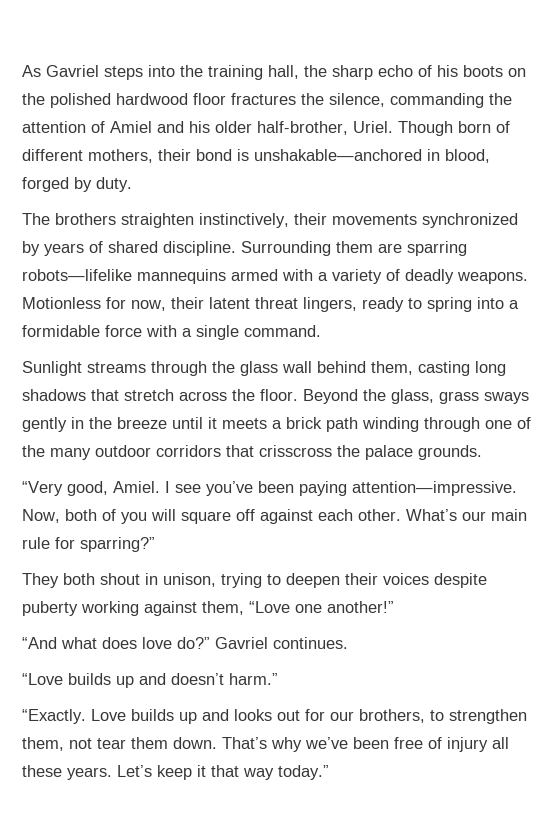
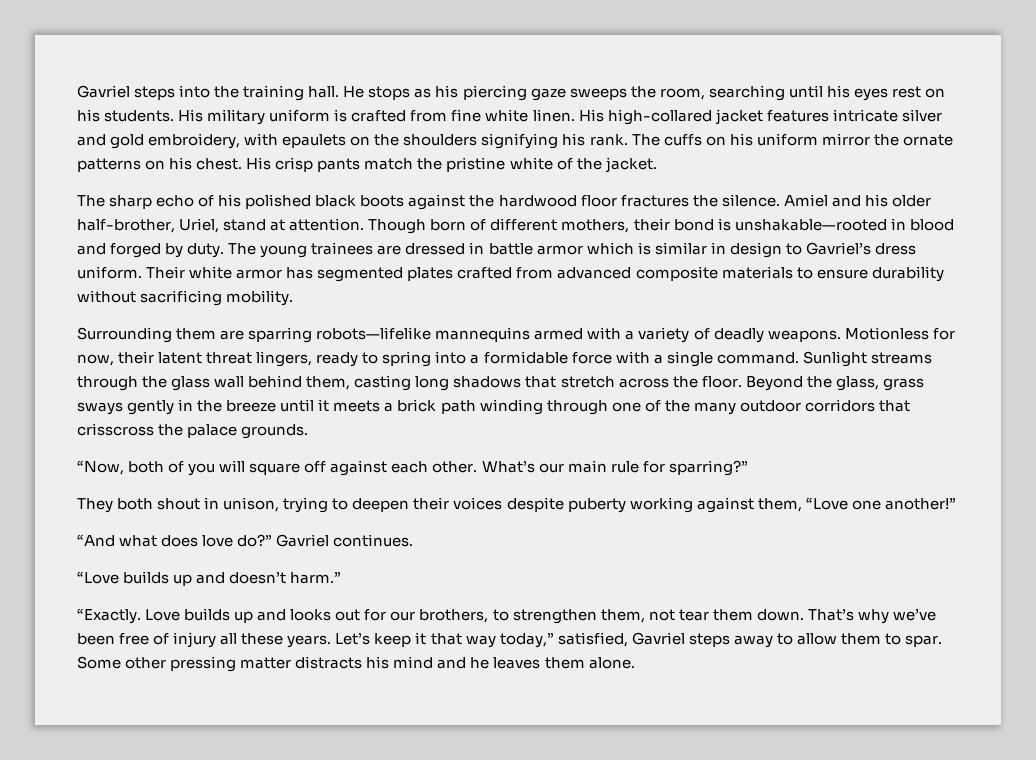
- As Gavriel steps into the training hall, the sharp echo of his boots on the polished hardwood floor fractures the silence, commanding the attention of Amiel and his older half-brother, Uriel.
+ Gavriel steps into the training hall. He stops as his piercing gaze sweeps the room, searching until his eyes rest on his students. His military uniform is crafted from fine white linen. His high-collared jacket features intricate silver and gold embroidery, with epaulets on the shoulders signifying his rank. The cuffs on his uniform mirror the ornate patterns on his chest. His crisp pants match the pristine white of the jacket.
+ The sharp echo of his polished black boots against the hardwood floor fractures the silence. Amiel and his older half-brother, Uriel, stand at attention.
- Though born of different mothers, their bond is unshakable—anchored in blood, forged by duty.
- The brothers straighten instinctively, their movements synchronized by years of shared discipline. Surrounding them are sparring robots—lifelike mannequins armed with a variety of deadly weapons.
+ Though born of different mothers, their bond is unshakable—rooted in blood and forged by duty. The young trainees are dressed in battle armor which is similar in design to Gavriel’s dress uniform. Their white armor has segmented plates crafted from advanced composite materials to ensure durability without sacrificing mobility.
+ Surrounding them are sparring robots—lifelike mannequins armed with a variety of deadly weapons.
- Motionless for now, their latent threat lingers, ready to spring into a formidable force with a single command.
- Sunlight streams through the glass wall behind them, casting long shadows that stretch across the floor.
+ Motionless for now, their latent threat lingers, ready to spring into a formidable force with a single command. Sunlight streams through the glass wall behind them, casting long shadows that stretch across the floor.
- “Very good, Amiel. I see you’ve been paying attention—impressive. Now, both of you will square off against each other.
+ “Now, both of you will square off against each other.
- Let’s keep it that way today.”
+ Let’s keep it that way today,” satisfied, Gavriel steps away to allow them to spar. Some other pressing matter distracts his mind and he leaves them alone.

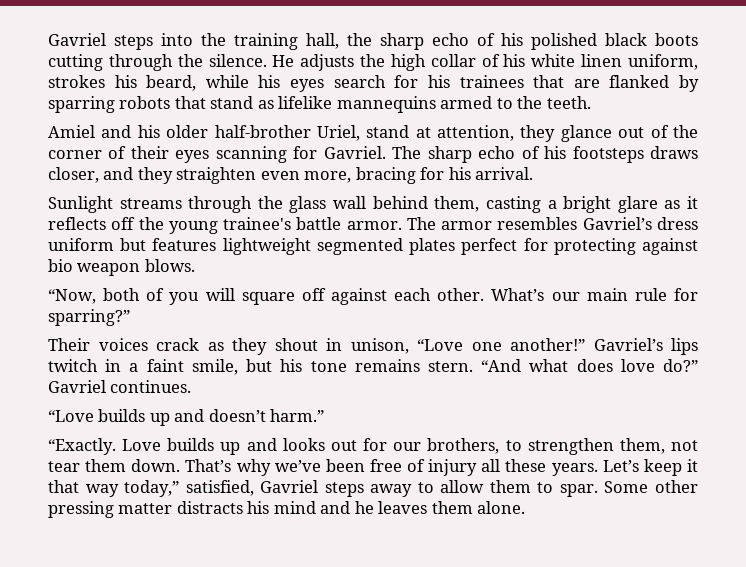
- Gavriel steps into the training hall. He stops as his piercing gaze sweeps the room, searching until his eyes rest on his students. His military uniform is crafted from fine white linen. His high-collared jacket features intricate silver and gold embroidery, with epaulets on the shoulders signifying his rank. The cuffs on his uniform mirror the ornate patterns on his chest. His crisp pants match the pristine white of the jacket.
- The sharp echo of his polished black boots against the hardwood floor fractures the silence. Amiel and his older half-brother, Uriel, stand at attention. Though born of different mothers, their bond is unshakable—rooted in blood and forged by duty. The young trainees are dressed in battle armor which is similar in design to Gavriel’s dress uniform. Their white armor has segmented plates crafted from advanced composite materials to ensure durability without sacrificing mobility.
- Surrounding them are sparring robots—lifelike mannequins armed with a variety of deadly weapons. Motionless for now, their latent threat lingers, ready to spring into a formidable force with a single command. Sunlight streams through the glass wall behind them, casting long shadows that stretch across the floor. Beyond the glass, grass sways gently in the breeze until it meets a brick path winding through one of the many outdoor corridors that crisscross the palace grounds.
+ Gavriel steps into the training hall, the sharp echo of his polished black boots cutting through the silence. He adjusts the high collar of his white linen uniform, strokes his beard, while his eyes search for his trainees that are flanked by sparring robots that stand as lifelike mannequins armed to the teeth.
+ Amiel and his older half-brother Uriel, stand at attention, they glance out of the corner of their eyes scanning for Gavriel. The sharp echo of his footsteps draws closer, and they straighten even more, bracing for his arrival.
+ Sunlight streams through the glass wall behind them, casting a bright glare as it reflects off the young trainee's battle armor. The armor resembles Gavriel’s dress uniform but features lightweight segmented plates perfect for protecting against bio weapon blows.
- They both shout in unison, trying to deepen their voices despite puberty working against them, “Love one another!”
- “And what does love do?”
+ Their voices crack as they shout in unison, “Love one another!” Gavriel’s lips twitch in a faint smile, but his tone remains stern. “And what does love do?”

